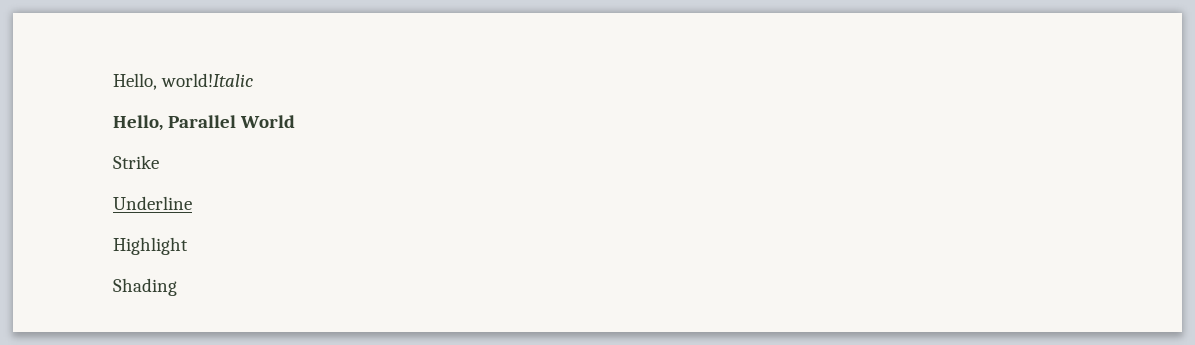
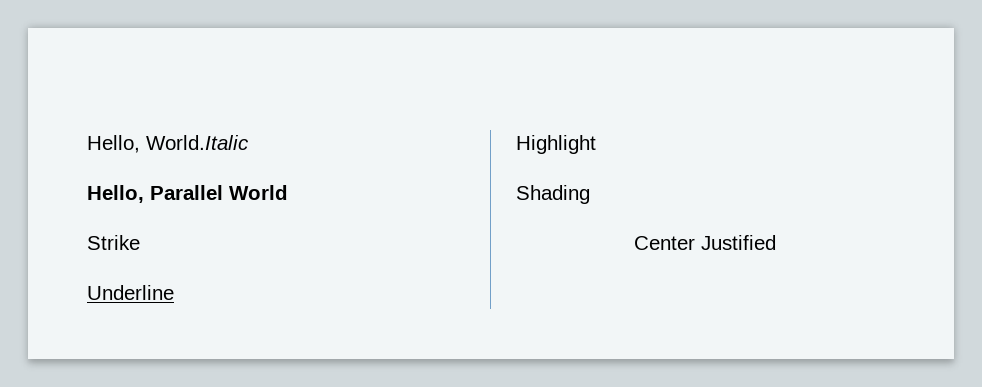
- Hello, world!Italic
+ Hello, World.Italic
+ Center Justified

